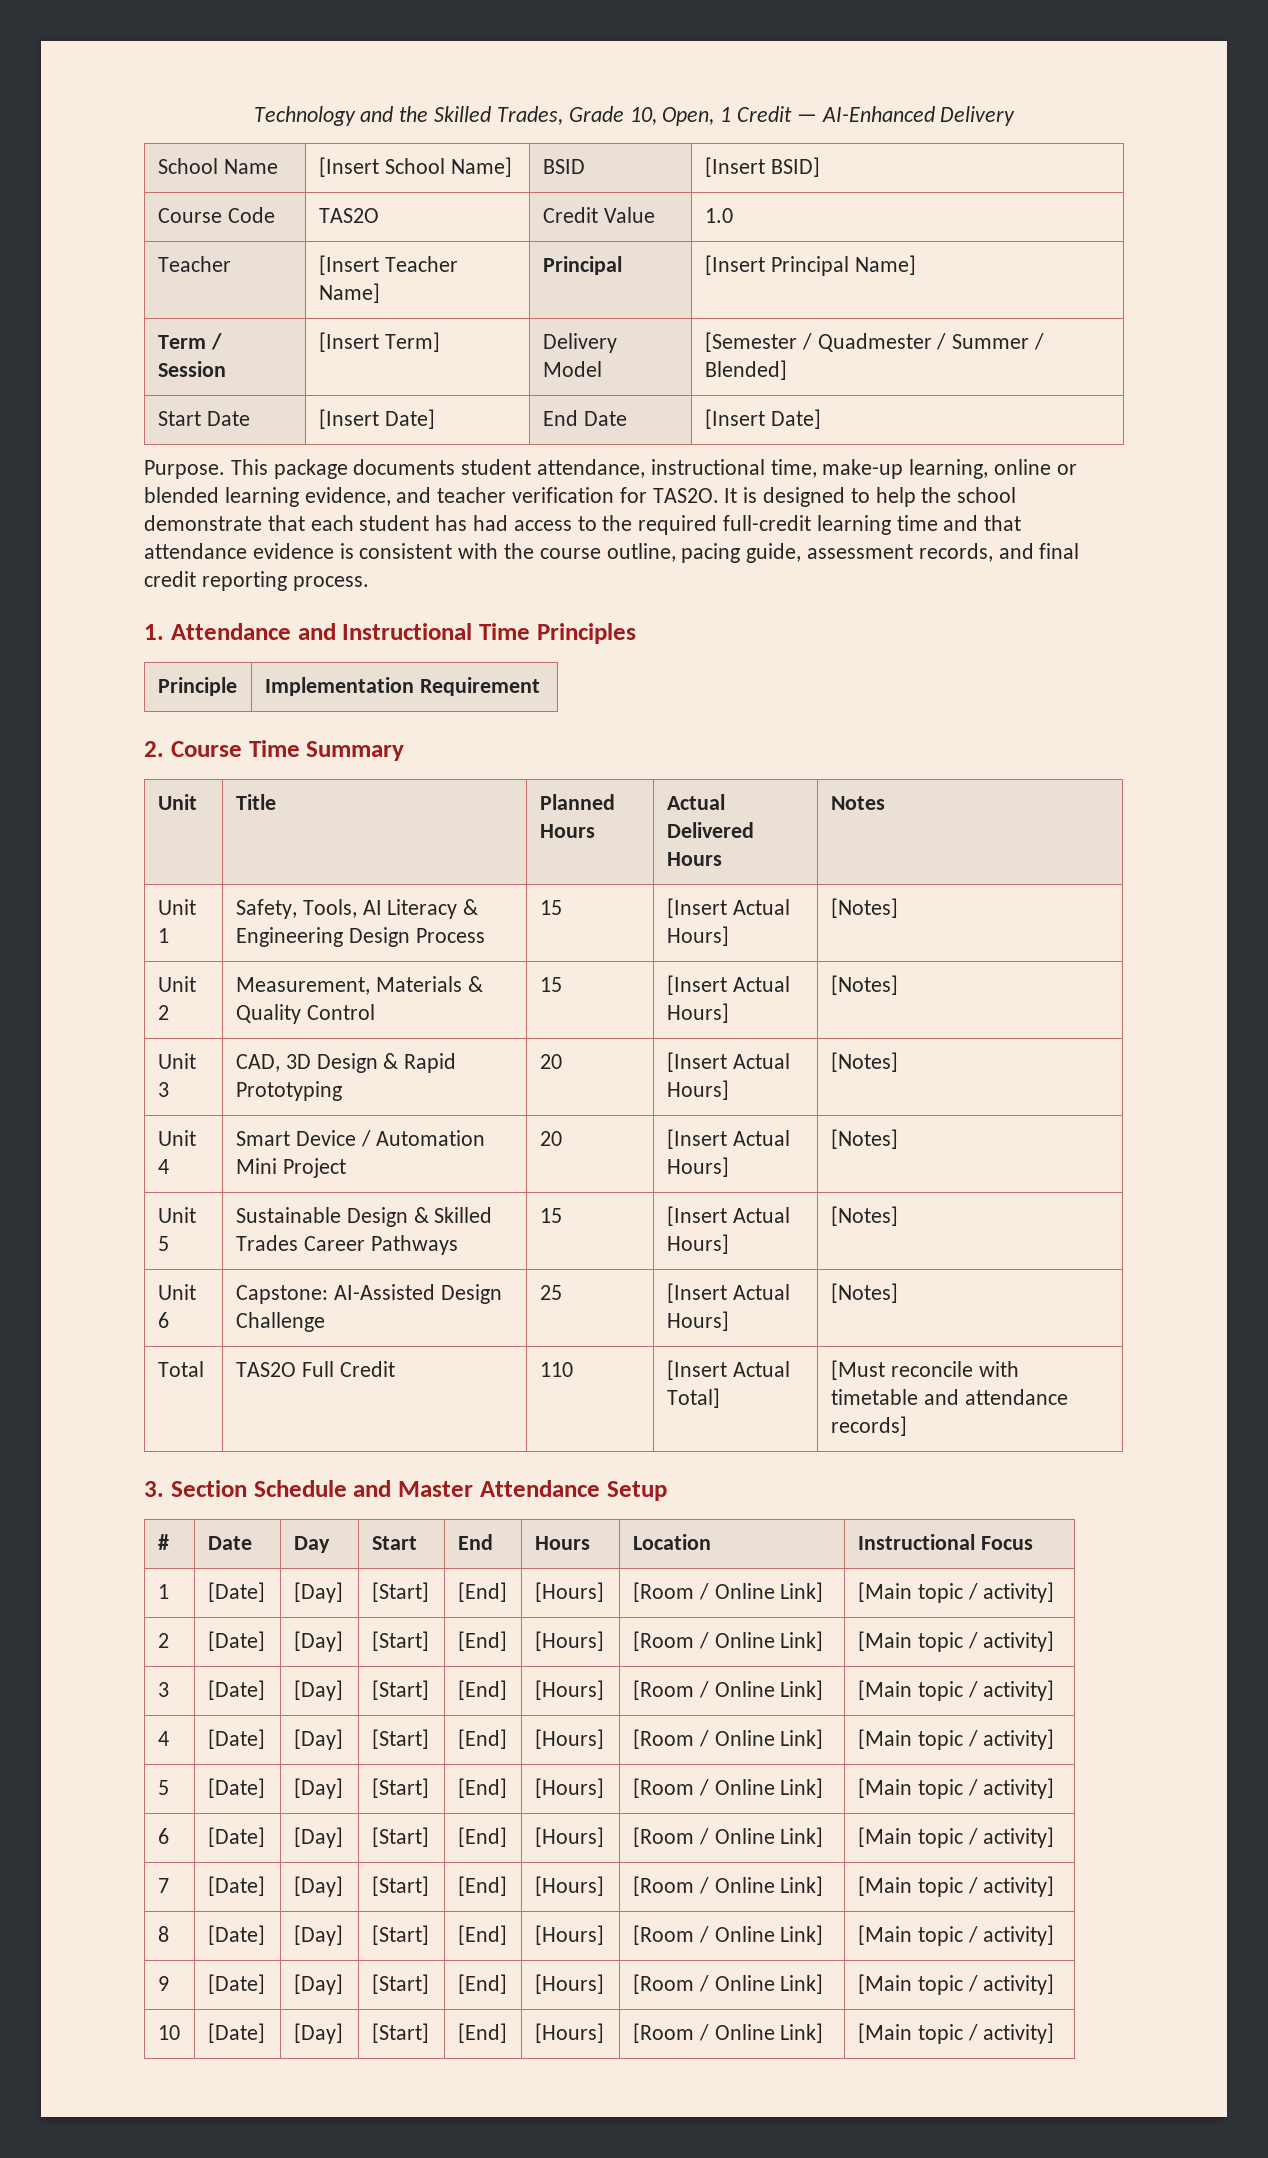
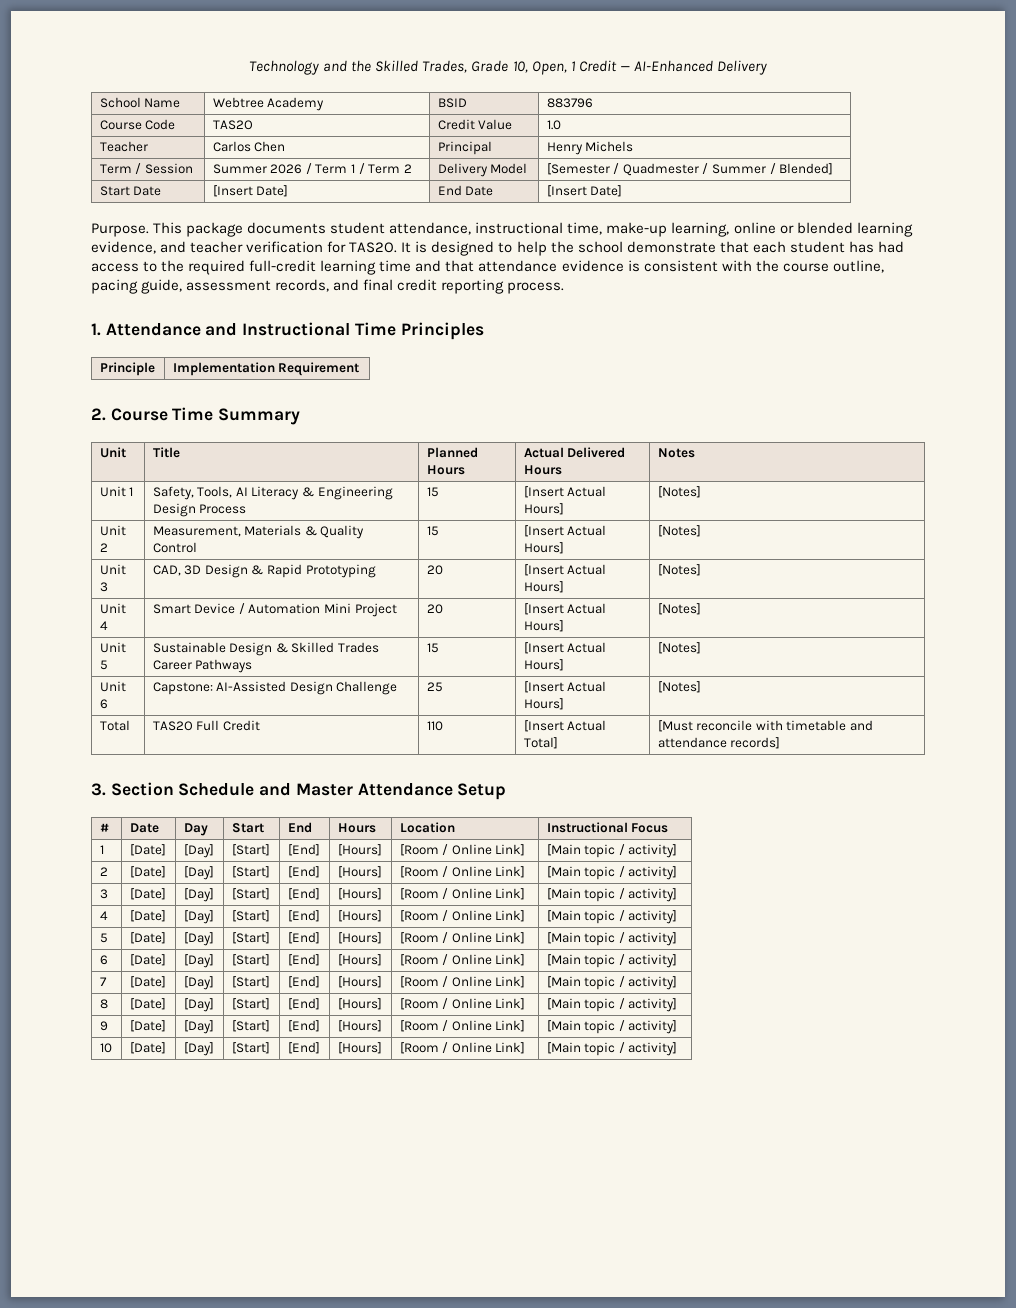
- School Name | [Insert School Name] | BSID | [Insert BSID]
+ School Name | Webtree Academy | BSID | 883796
- Teacher | [Insert Teacher Name] | Principal | [Insert Principal Name]
- Term / Session | [Insert Term] | Delivery Model | [Semester / Quadmester / Summer / Blended]
+ Teacher | Carlos Chen | Principal | Henry Michels
+ Term / Session | Summer 2026 / Term 1 / Term 2 | Delivery Model | [Semester / Quadmester / Summer / Blended]

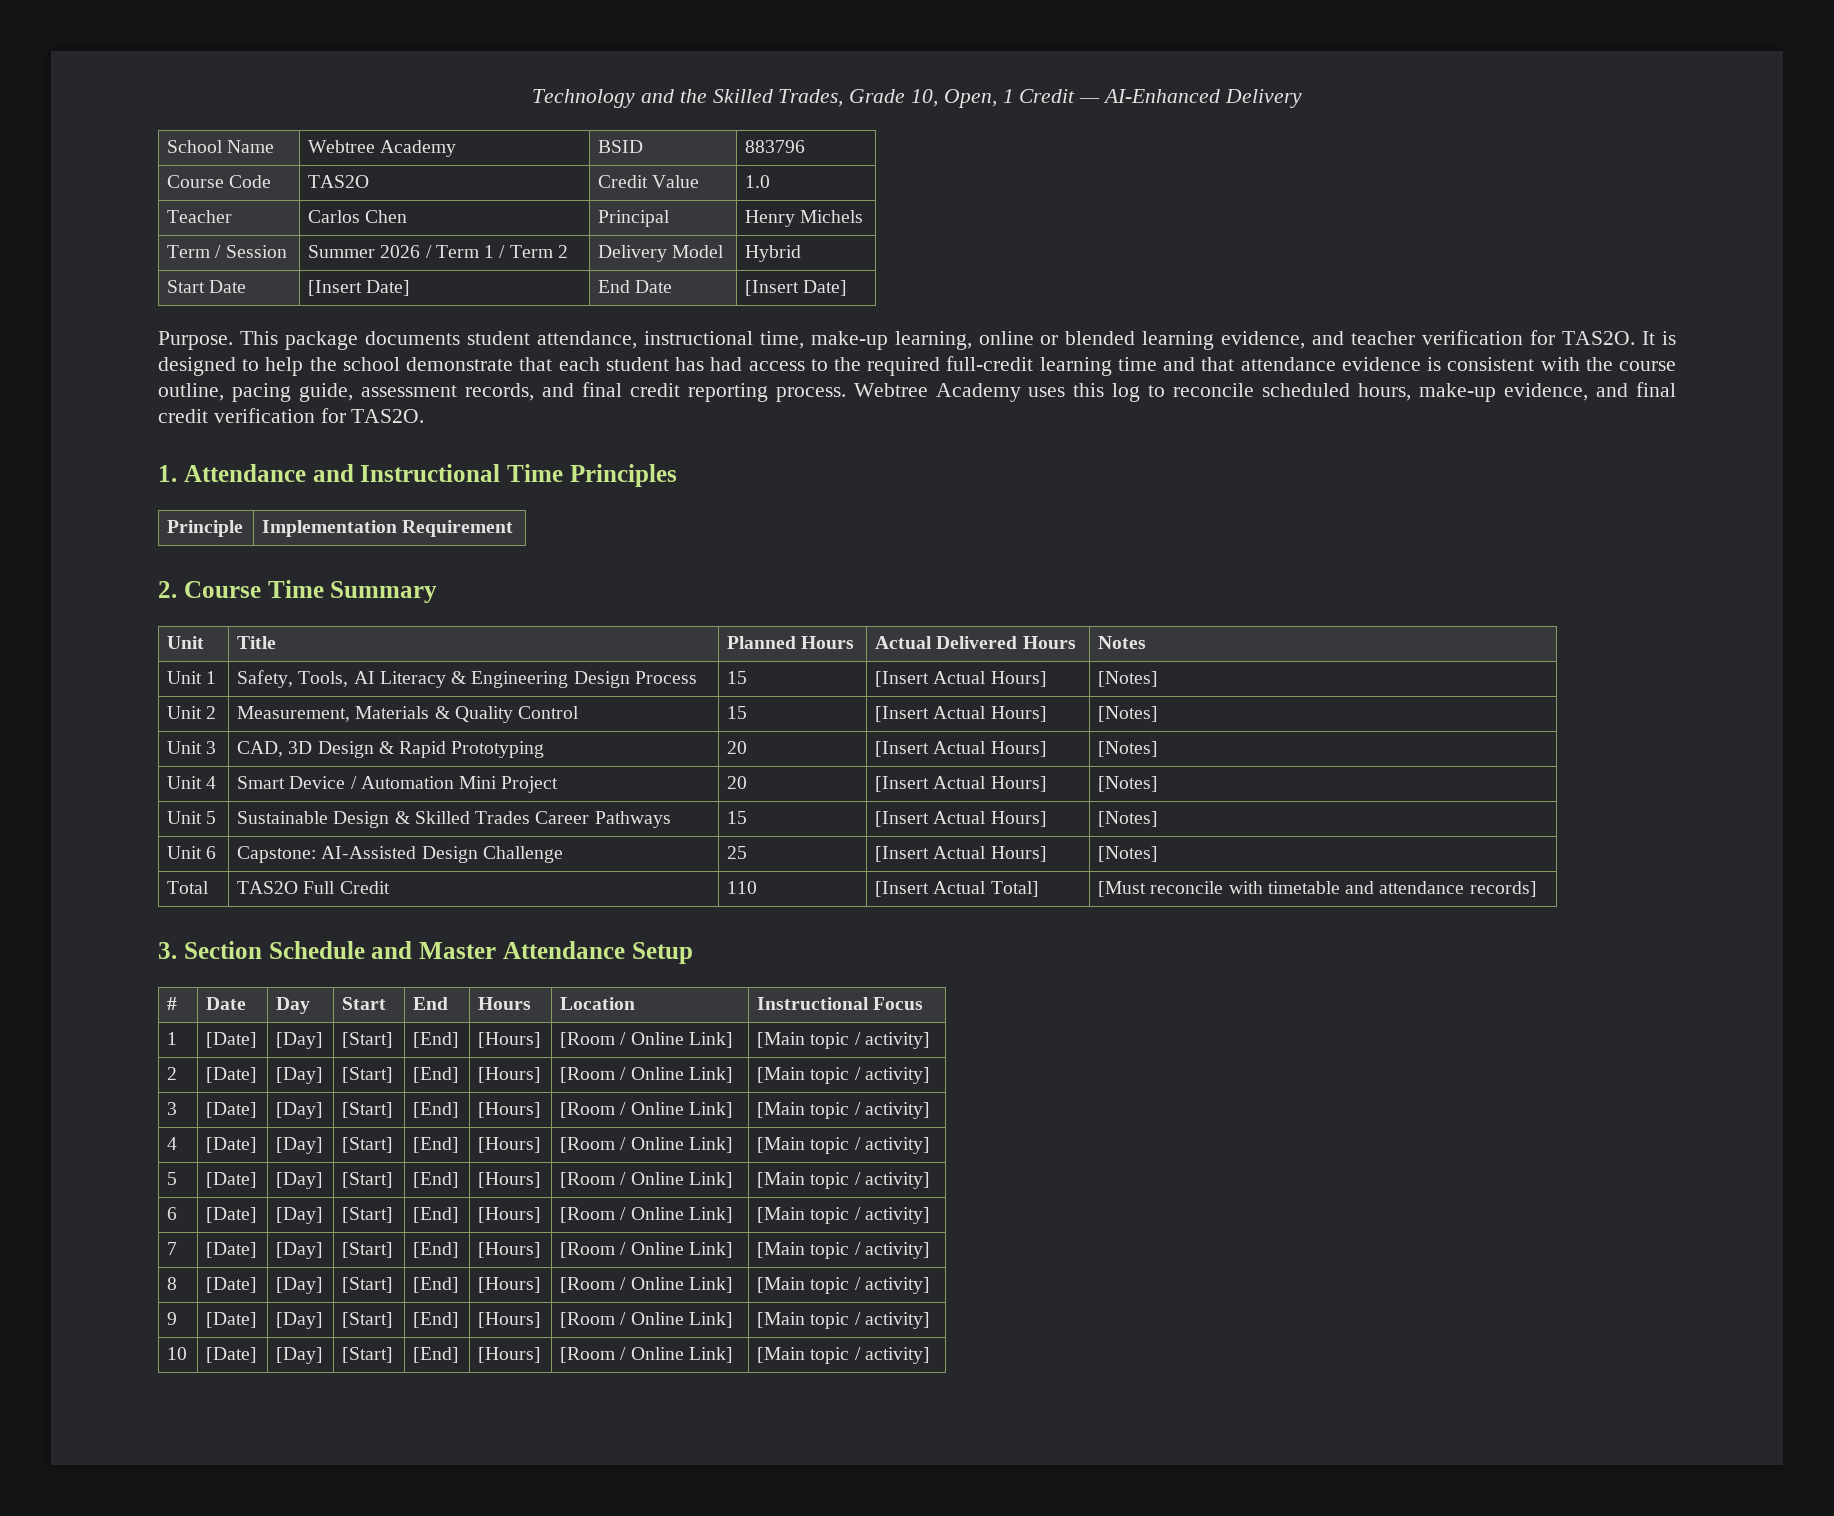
- Term / Session | Summer 2026 / Term 1 / Term 2 | Delivery Model | [Semester / Quadmester / Summer / Blended]
+ Term / Session | Summer 2026 / Term 1 / Term 2 | Delivery Model | Hybrid
+ Webtree Academy uses this log to reconcile scheduled hours, make-up evidence, and final credit verification for TAS2O.

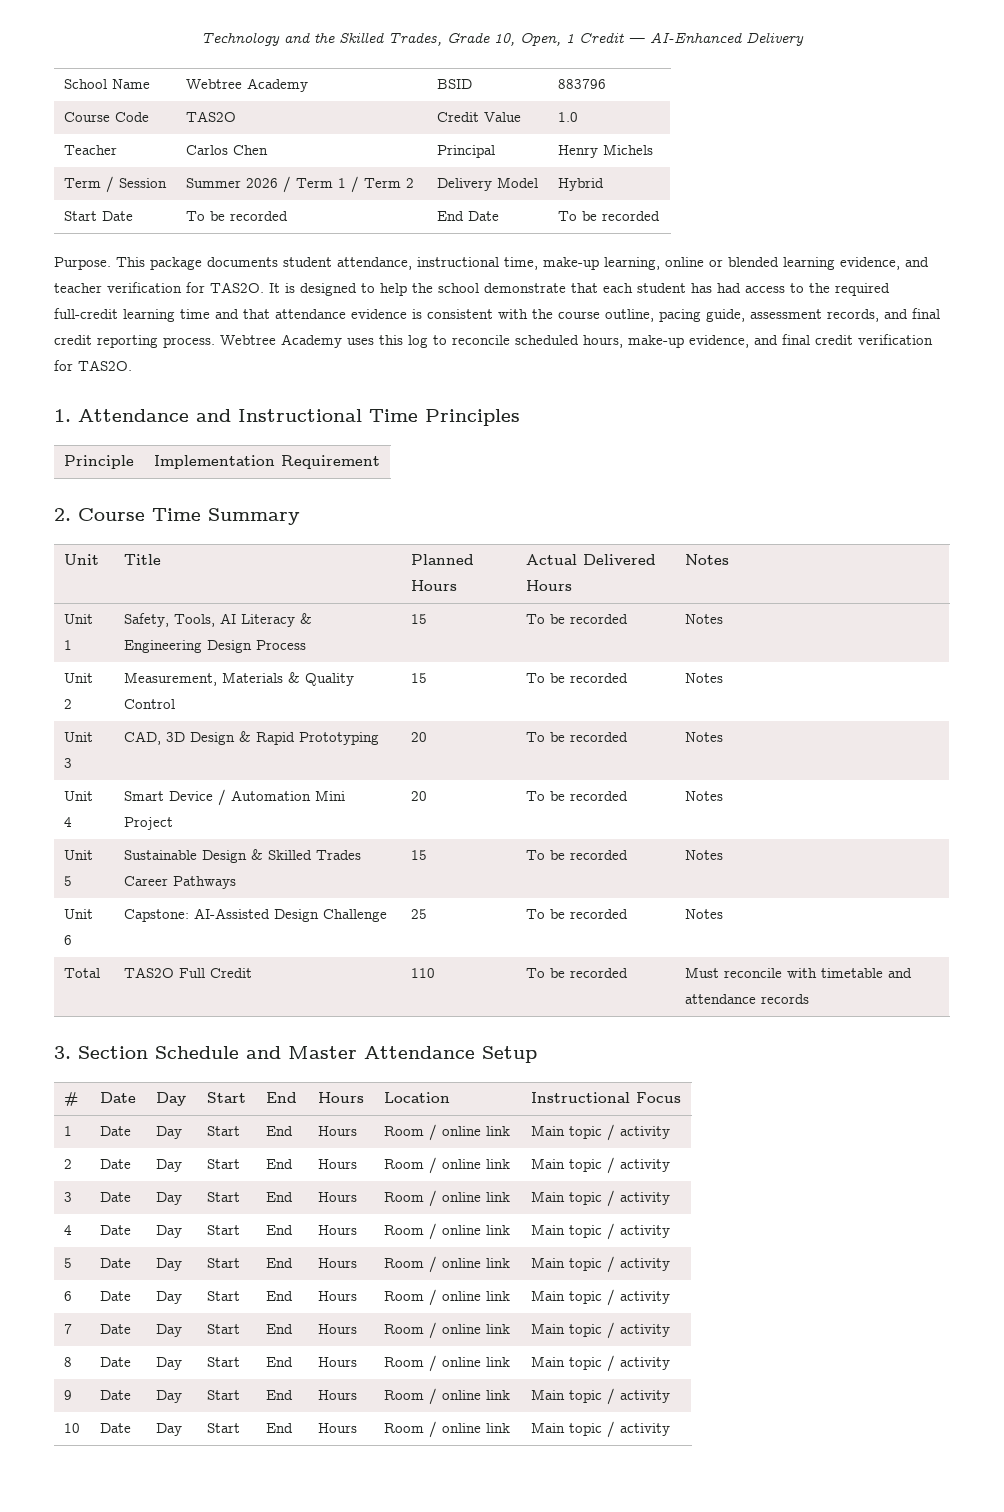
- Start Date | [Insert Date] | End Date | [Insert Date]
+ Start Date | To be recorded | End Date | To be recorded
- Unit 1 | Safety, Tools, AI Literacy & Engineering Design Process | 15 | [Insert Actual Hours] | [Notes]
+ Unit 1 | Safety, Tools, AI Literacy & Engineering Design Process | 15 | To be recorded | Notes
- Unit 2 | Measurement, Materials & Quality Control | 15 | [Insert Actual Hours] | [Notes]
+ Unit 2 | Measurement, Materials & Quality Control | 15 | To be recorded | Notes
- Unit 3 | CAD, 3D Design & Rapid Prototyping | 20 | [Insert Actual Hours] | [Notes]
+ Unit 3 | CAD, 3D Design & Rapid Prototyping | 20 | To be recorded | Notes
- Unit 4 | Smart Device / Automation Mini Project | 20 | [Insert Actual Hours] | [Notes]
+ Unit 4 | Smart Device / Automation Mini Project | 20 | To be recorded | Notes
- Unit 5 | Sustainable Design & Skilled Trades Career Pathways | 15 | [Insert Actual Hours] | [Notes]
+ Unit 5 | Sustainable Design & Skilled Trades Career Pathways | 15 | To be recorded | Notes
- Unit 6 | Capstone: AI-Assisted Design Challenge | 25 | [Insert Actual Hours] | [Notes]
+ Unit 6 | Capstone: AI-Assisted Design Challenge | 25 | To be recorded | Notes
- Total | TAS2O Full Credit | 110 | [Insert Actual Total] | [Must reconcile with timetable and attendance records]
+ Total | TAS2O Full Credit | 110 | To be recorded | Must reconcile with timetable and attendance records
- 1 | [Date] | [Day] | [Start] | [End] | [Hours] | [Room / Online Link] | [Main topic / activity]
- 2 | [Date] | [Day] | [Start] | [End] | [Hours] | [Room / Online Link] | [Main topic / activity]
- 3 | [Date] | [Day] | [Start] | [End] | [Hours] | [Room / Online Link] | [Main topic / activity]
- 4 | [Date] | [Day] | [Start] | [End] | [Hours] | [Room / Online Link] | [Main topic / activity]
- 5 | [Date] | [Day] | [Start] | [End] | [Hours] | [Room / Online Link] | [Main topic / activity]
- 6 | [Date] | [Day] | [Start] | [End] | [Hours] | [Room / Online Link] | [Main topic / activity]
+ 1 | Date | Day | Start | End | Hours | Room / online link | Main topic / activity
+ 2 | Date | Day | Start | End | Hours | Room / online link | Main topic / activity
+ 3 | Date | Day | Start | End | Hours | Room / online link | Main topic / activity
+ 4 | Date | Day | Start | End | Hours | Room / online link | Main topic / activity
+ 5 | Date | Day | Start | End | Hours | Room / online link | Main topic / activity
+ 6 | Date | Day | Start | End | Hours | Room / online link | Main topic / activity
- 7 | [Date] | [Day] | [Start] | [End] | [Hours] | [Room / Online Link] | [Main topic / activity]
+ 7 | Date | Day | Start | End | Hours | Room / online link | Main topic / activity
- 8 | [Date] | [Day] | [Start] | [End] | [Hours] | [Room / Online Link] | [Main topic / activity]
+ 8 | Date | Day | Start | End | Hours | Room / online link | Main topic / activity
- 9 | [Date] | [Day] | [Start] | [End] | [Hours] | [Room / Online Link] | [Main topic / activity]
+ 9 | Date | Day | Start | End | Hours | Room / online link | Main topic / activity
- 10 | [Date] | [Day] | [Start] | [End] | [Hours] | [Room / Online Link] | [Main topic / activity]
+ 10 | Date | Day | Start | End | Hours | Room / online link | Main topic / activity

